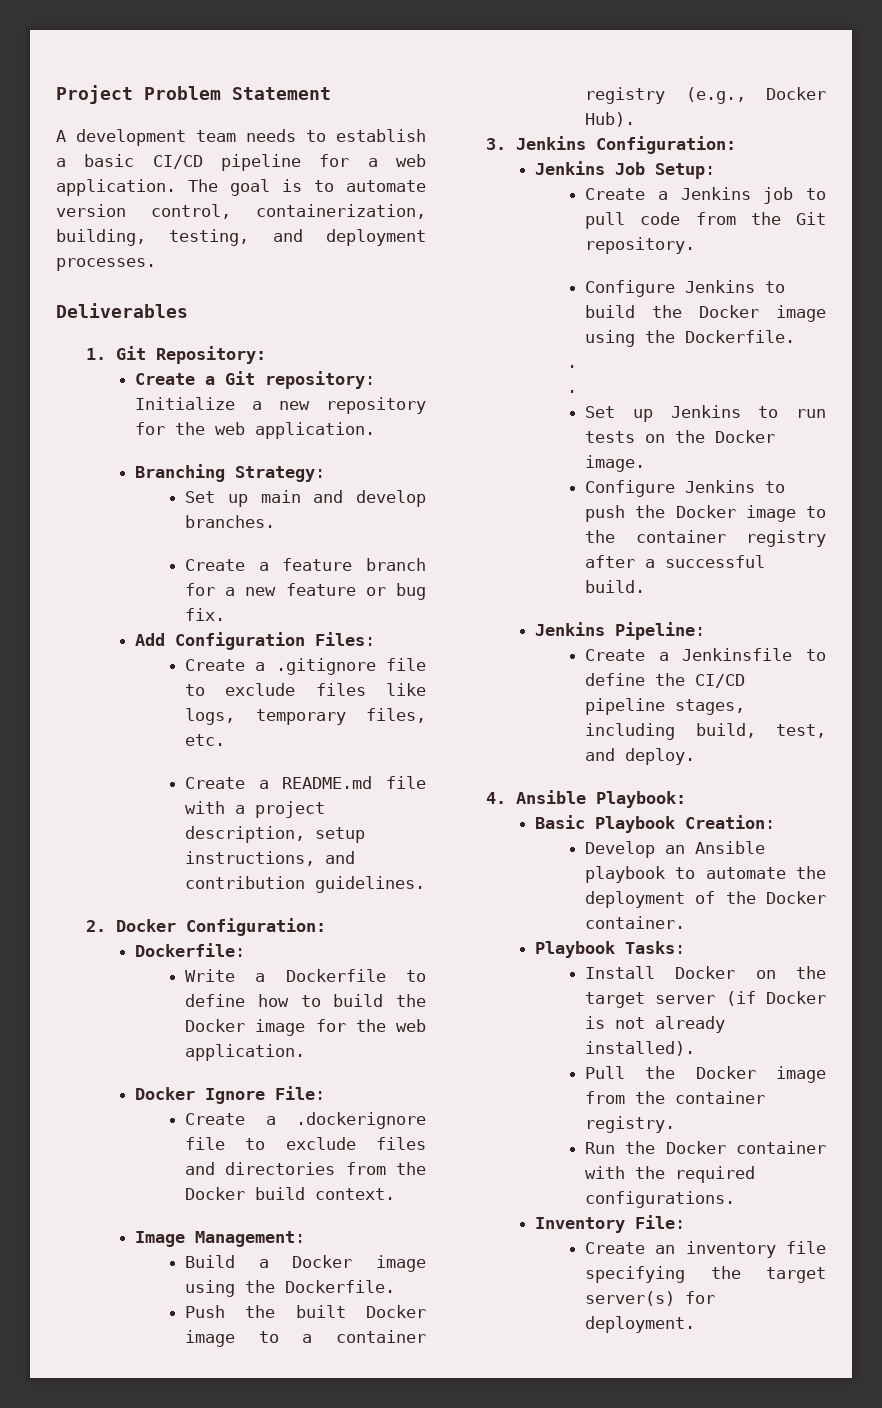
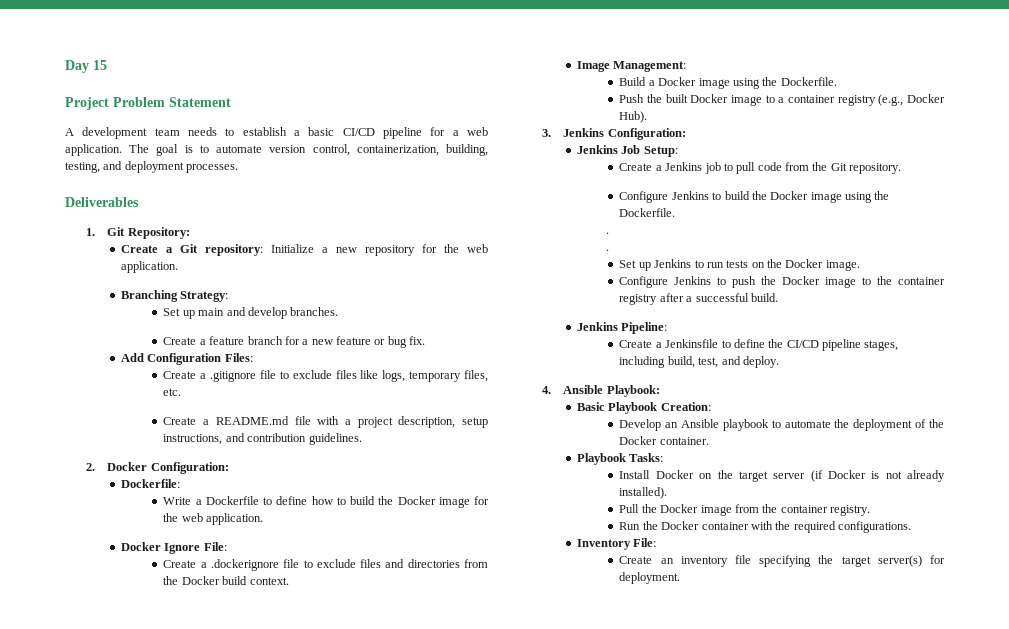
+ Day 15

